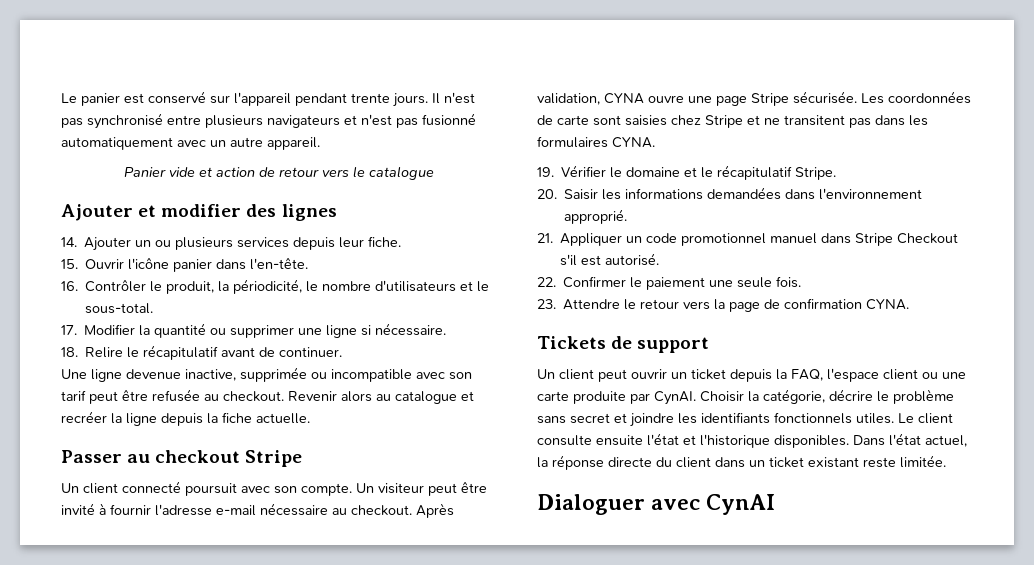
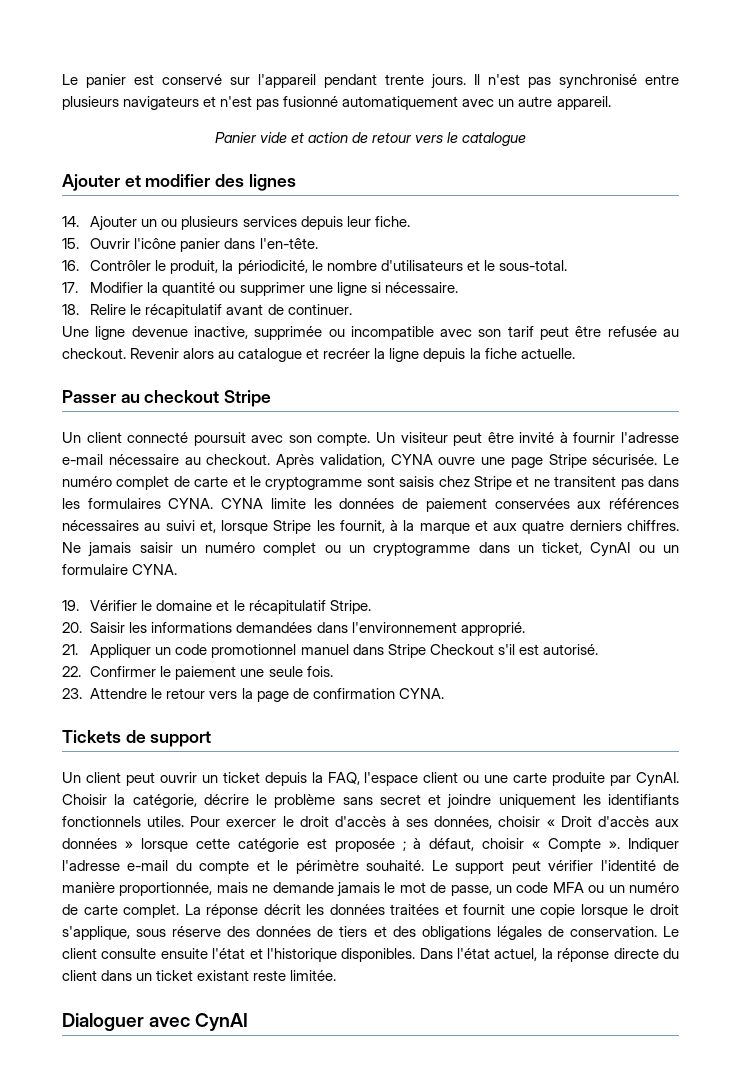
- Les coordonnées de carte sont saisies chez Stripe et ne transitent pas dans les formulaires CYNA.
+ Le numéro complet de carte et le cryptogramme sont saisis chez Stripe et ne transitent pas dans les formulaires CYNA. CYNA limite les données de paiement conservées aux références nécessaires au suivi et, lorsque Stripe les fournit, à la marque et aux quatre derniers chiffres. Ne jamais saisir un numéro complet ou un cryptogramme dans un ticket, CynAI ou un formulaire CYNA.
- Choisir la catégorie, décrire le problème sans secret et joindre les identifiants fonctionnels utiles.
+ Choisir la catégorie, décrire le problème sans secret et joindre uniquement les identifiants fonctionnels utiles.
+ Pour exercer le droit d'accès à ses données, choisir « Droit d'accès aux données » lorsque cette catégorie est proposée ; à défaut, choisir « Compte ». Indiquer l'adresse e-mail du compte et le périmètre souhaité. Le support peut vérifier l'identité de manière proportionnée, mais ne demande jamais le mot de passe, un code MFA ou un numéro de carte complet. La réponse décrit les données traitées et fournit une copie lorsque le droit s'applique, sous réserve des données de tiers et des obligations légales de conservation.

